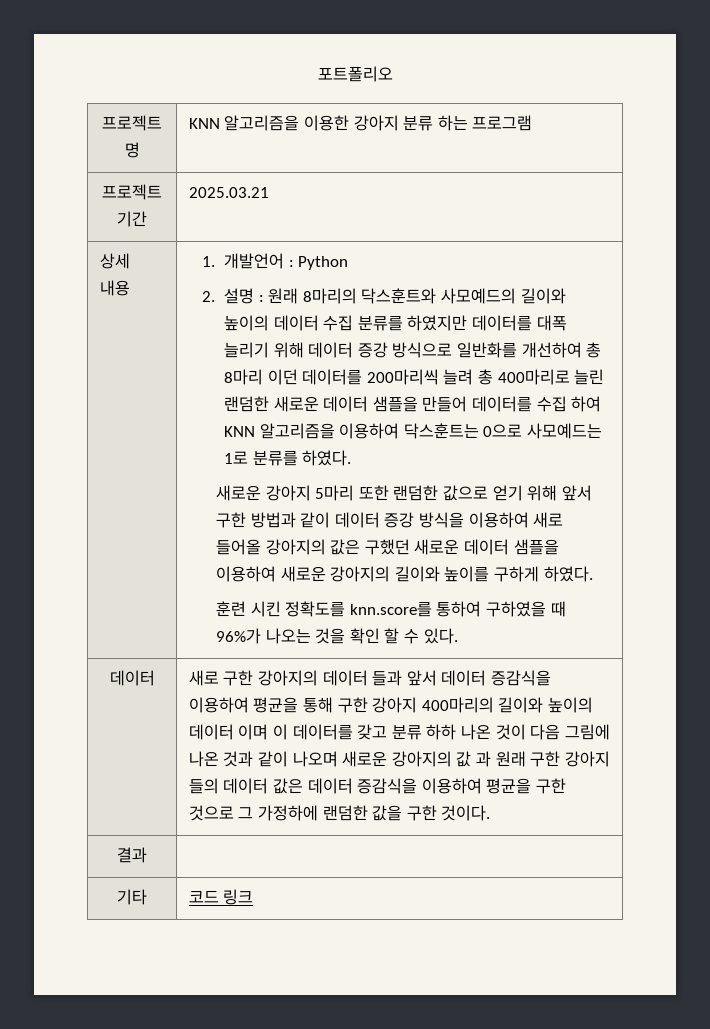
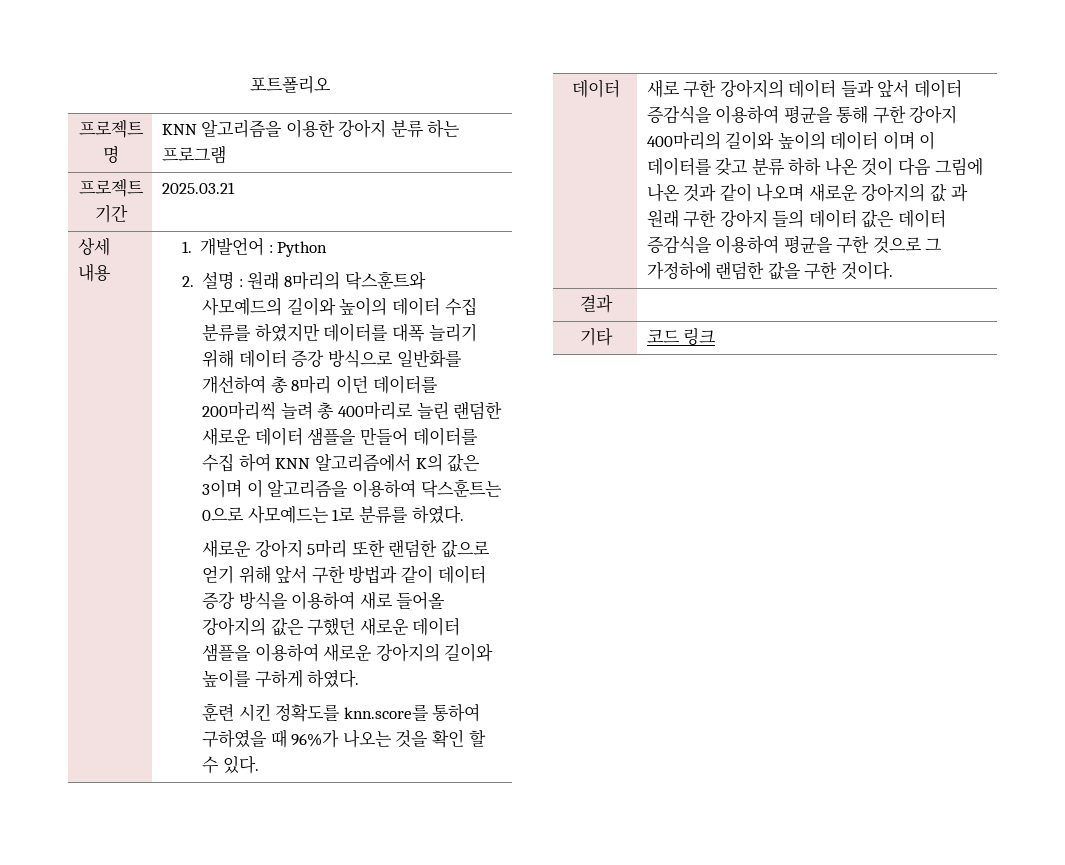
- 2. 설명 : 원래 8마리의 닥스훈트와 사모예드의 길이와 높이의 데이터 수집 분류를 하였지만 데이터를 대폭 늘리기 위해 데이터 증강 방식으로 일반화를 개선하여 총 8마리 이던 데이터를 200마리씩 늘려 총 400마리로 늘린 랜덤한 새로운 데이터 샘플을 만들어 데이터를 수집 하여 KNN 알고리즘을 이용하여 닥스훈트는 0으로 사모예드는 1로 분류를 하였다.
+ 2. 설명 : 원래 8마리의 닥스훈트와 사모예드의 길이와 높이의 데이터 수집 분류를 하였지만 데이터를 대폭 늘리기 위해 데이터 증강 방식으로 일반화를 개선하여 총 8마리 이던 데이터를 200마리씩 늘려 총 400마리로 늘린 랜덤한 새로운 데이터 샘플을 만들어 데이터를 수집 하여 KNN 알고리즘에서 K의 값은 3이며 이 알고리즘을 이용하여 닥스훈트는 0으로 사모예드는 1로 분류를 하였다.

